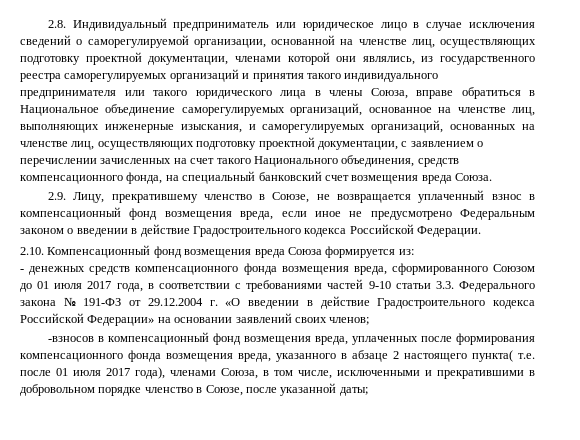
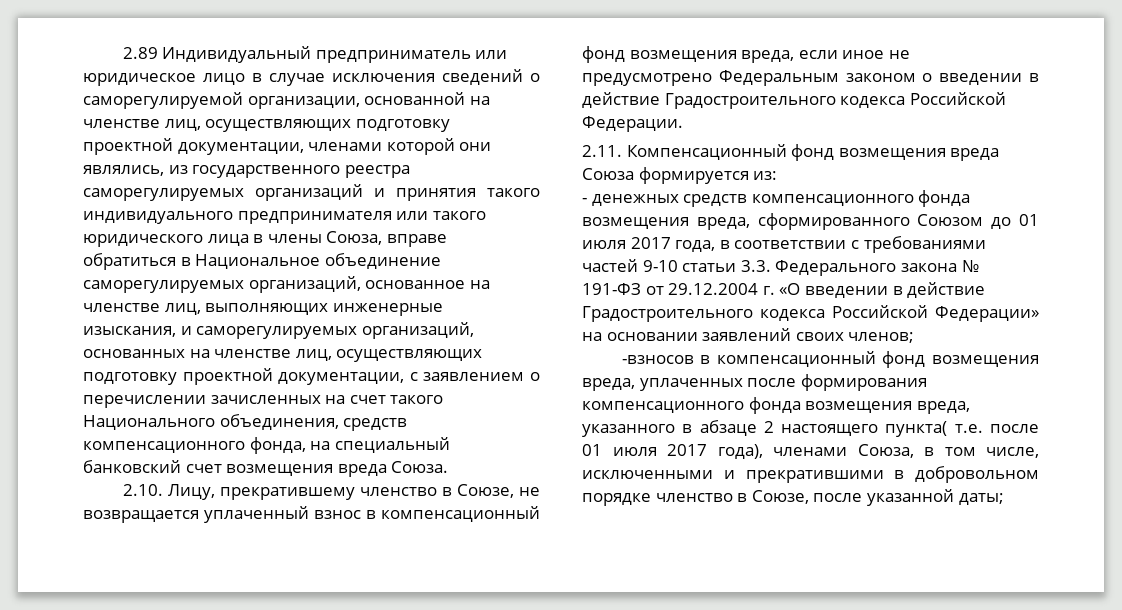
- 2.8. Индивидуальный предприниматель или юридическое лицо в случае исключения сведений о саморегулируемой организации, основанной на членстве лиц, осуществляющих подготовку проектной документации, членами которой они являлись, из государственного реестра саморегулируемых организаций и принятия такого индивидуального предпринимателя или такого юридического лица в члены Союза, вправе обратиться в Национальное объединение саморегулируемых организаций, основанное на членстве лиц, выполняющих инженерные изыскания, и саморегулируемых организаций, основанных на членстве лиц, осуществляющих подготовку проектной документации, с заявлением о перечислении зачисленных на счет такого Национального объединения, средств компенсационного фонда, на специальный банковский счет возмещения вреда Союза.
+ 2.89 Индивидуальный предприниматель или юридическое лицо в случае исключения сведений о саморегулируемой организации, основанной на членстве лиц, осуществляющих подготовку проектной документации, членами которой они являлись, из государственного реестра саморегулируемых организаций и принятия такого индивидуального предпринимателя или такого юридического лица в члены Союза, вправе обратиться в Национальное объединение саморегулируемых организаций, основанное на членстве лиц, выполняющих инженерные изыскания, и саморегулируемых организаций, основанных на членстве лиц, осуществляющих подготовку проектной документации, с заявлением о перечислении зачисленных на счет такого Национального объединения, средств компенсационного фонда, на специальный банковский счет возмещения вреда Союза.
- 2.9. Лицу, прекратившему членство в Союзе, не возвращается уплаченный взнос в компенсационный фонд возмещения вреда, если иное не предусмотрено Федеральным законом о введении в действие Градостроительного кодекса Российской Федерации.
+ 2.10. Лицу, прекратившему членство в Союзе, не возвращается уплаченный взнос в компенсационный фонд возмещения вреда, если иное не предусмотрено Федеральным законом о введении в действие Градостроительного кодекса Российской Федерации.
- 2.10. Компенсационный фонд возмещения вреда Союза формируется из:
+ 2.11. Компенсационный фонд возмещения вреда Союза формируется из:

